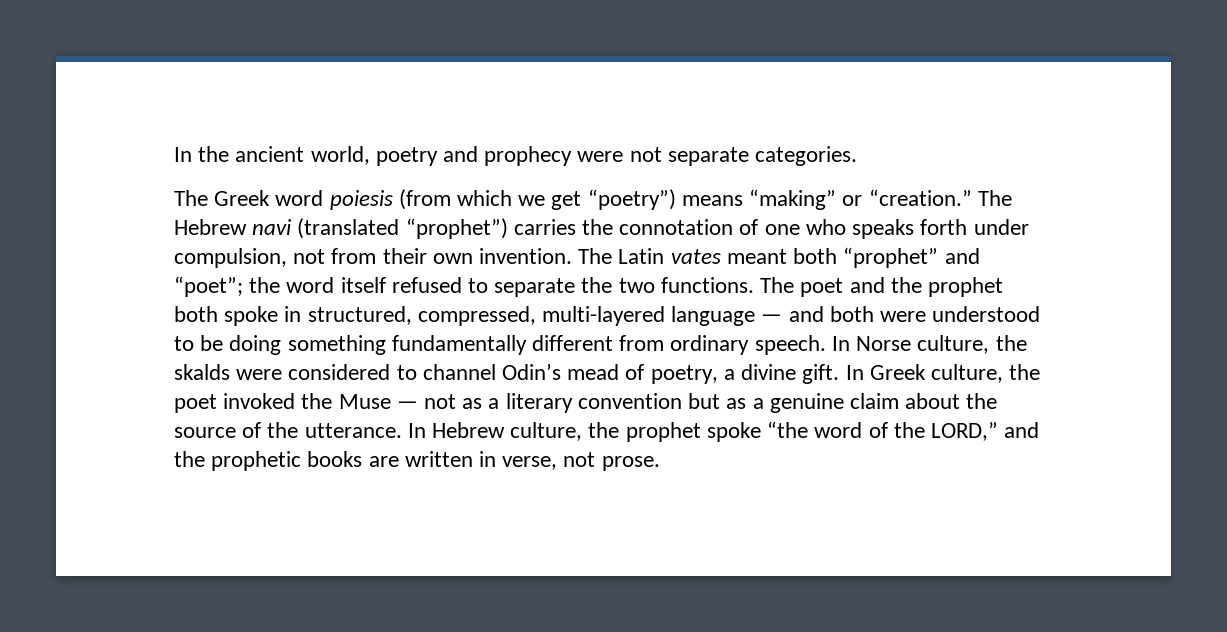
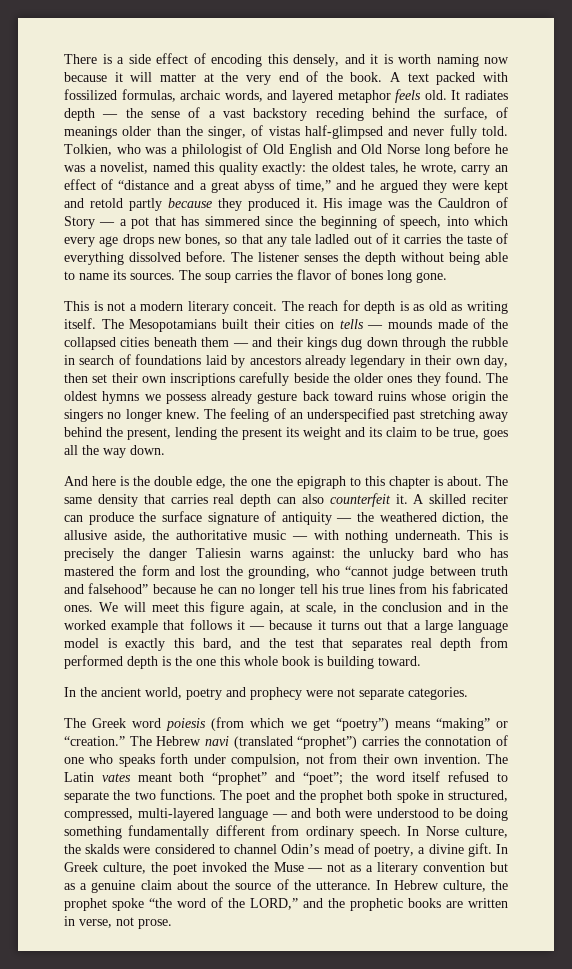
+ There is a side effect of encoding this densely, and it is worth naming now because it will matter at the very end of the book. A text packed with fossilized formulas, archaic words, and layered metaphor feels old. It radiates depth — the sense of a vast backstory receding behind the surface, of meanings older than the singer, of vistas half-glimpsed and never fully told. Tolkien, who was a philologist of Old English and Old Norse long before he was a novelist, named this quality exactly: the oldest tales, he wrote, carry an effect of “distance and a great abyss of time,” and he argued they were kept and retold partly because they produced it. His image was the Cauldron of Story — a pot that has simmered since the beginning of speech, into which every age drops new bones, so that any tale ladled out of it carries the taste of everything dissolved before. The listener senses the depth without being able to name its sources. The soup carries the flavor of bones long gone.
+ This is not a modern literary conceit. The reach for depth is as old as writing itself. The Mesopotamians built their cities on tells — mounds made of the collapsed cities beneath them — and their kings dug down through the rubble in search of foundations laid by ancestors already legendary in their own day, then set their own inscriptions carefully beside the older ones they found. The oldest hymns we possess already gesture back toward ruins whose origin the singers no longer knew. The feeling of an underspecified past stretching away behind the present, lending the present its weight and its claim to be true, goes all the way down.
+ And here is the double edge, the one the epigraph to this chapter is about. The same density that carries real depth can also counterfeit it. A skilled reciter can produce the surface signature of antiquity — the weathered diction, the allusive aside, the authoritative music — with nothing underneath. This is precisely the danger Taliesin warns against: the unlucky bard who has mastered the form and lost the grounding, who “cannot judge between truth and falsehood” because he can no longer tell his true lines from his fabricated ones. We will meet this figure again, at scale, in the conclusion and in the worked example that follows it — because it turns out that a large language model is exactly this bard, and the test that separates real depth from performed depth is the one this whole book is building toward.

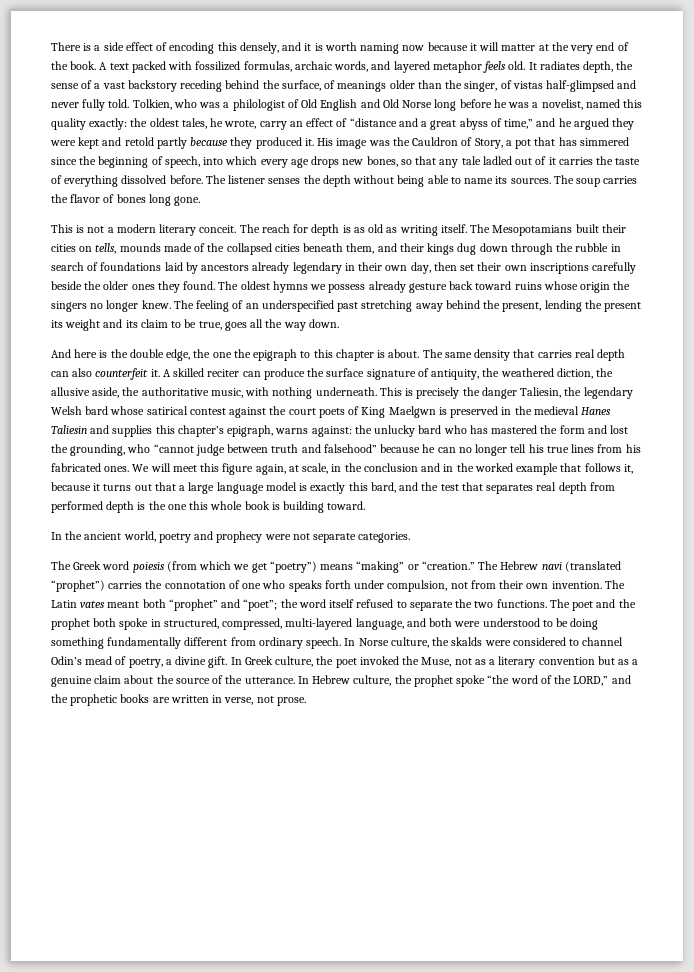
- It radiates depth — the sense of a vast backstory receding behind the surface, of meanings older than the singer, of vistas half-glimpsed and never fully told.
+ It radiates depth, the sense of a vast backstory receding behind the surface, of meanings older than the singer, of vistas half-glimpsed and never fully told.
- His image was the Cauldron of Story — a pot that has simmered since the beginning of speech, into which every age drops new bones, so that any tale ladled out of it carries the taste of everything dissolved before.
+ His image was the Cauldron of Story, a pot that has simmered since the beginning of speech, into which every age drops new bones, so that any tale ladled out of it carries the taste of everything dissolved before.
- The Mesopotamians built their cities on tells — mounds made of the collapsed cities beneath them — and their kings dug down through the rubble in search of foundations laid by ancestors already legendary in their own day, then set their own inscriptions carefully beside the older ones they found.
+ The Mesopotamians built their cities on tells, mounds made of the collapsed cities beneath them, and their kings dug down through the rubble in search of foundations laid by ancestors already legendary in their own day, then set their own inscriptions carefully beside the older ones they found.
- A skilled reciter can produce the surface signature of antiquity — the weathered diction, the allusive aside, the authoritative music — with nothing underneath.
+ A skilled reciter can produce the surface signature of antiquity, the weathered diction, the allusive aside, the authoritative music, with nothing underneath.
- This is precisely the danger Taliesin warns against: the unlucky bard who has mastered the form and lost the grounding, who “cannot judge between truth and falsehood” because he can no longer tell his true lines from his fabricated ones.
+ This is precisely the danger Taliesin, the legendary Welsh bard whose satirical contest against the court poets of King Maelgwn is preserved in the medieval Hanes Taliesin and supplies this chapter’s epigraph, warns against: the unlucky bard who has mastered the form and lost the grounding, who “cannot judge between truth and falsehood” because he can no longer tell his true lines from his fabricated ones.
- We will meet this figure again, at scale, in the conclusion and in the worked example that follows it — because it turns out that a large language model is exactly this bard, and the test that separates real depth from performed depth is the one this whole book is building toward.
+ We will meet this figure again, at scale, in the conclusion and in the worked example that follows it, because it turns out that a large language model is exactly this bard, and the test that separates real depth from performed depth is the one this whole book is building toward.
- The poet and the prophet both spoke in structured, compressed, multi-layered language — and both were understood to be doing something fundamentally different from ordinary speech.
+ The poet and the prophet both spoke in structured, compressed, multi-layered language, and both were understood to be doing something fundamentally different from ordinary speech.
- In Greek culture, the poet invoked the Muse — not as a literary convention but as a genuine claim about the source of the utterance.
+ In Greek culture, the poet invoked the Muse, not as a literary convention but as a genuine claim about the source of the utterance.

